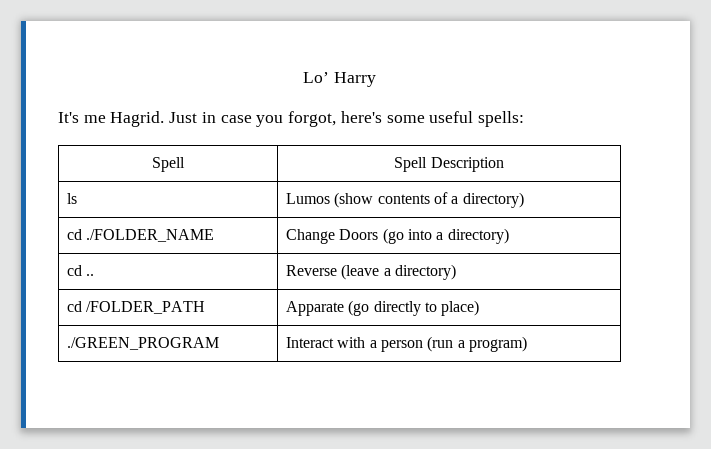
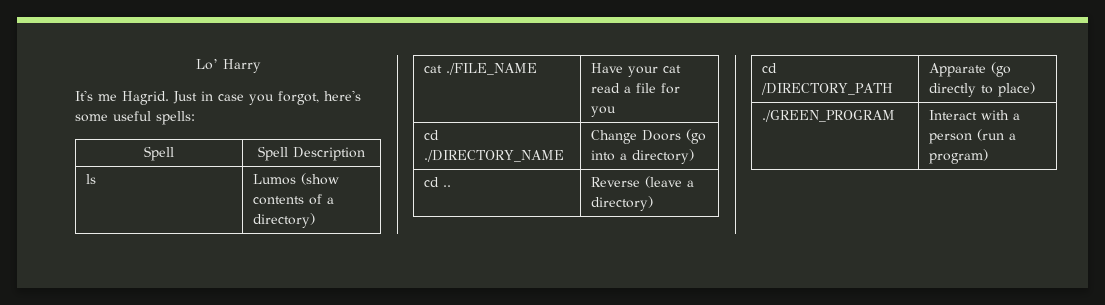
- cd ./FOLDER_NAME | Change Doors (go into a directory)
+ cat ./FILE_NAME | Have your cat read a file for you
+ cd ./DIRECTORY_NAME | Change Doors (go into a directory)
- cd /FOLDER_PATH | Apparate (go directly to place)
+ cd /DIRECTORY_PATH | Apparate (go directly to place)

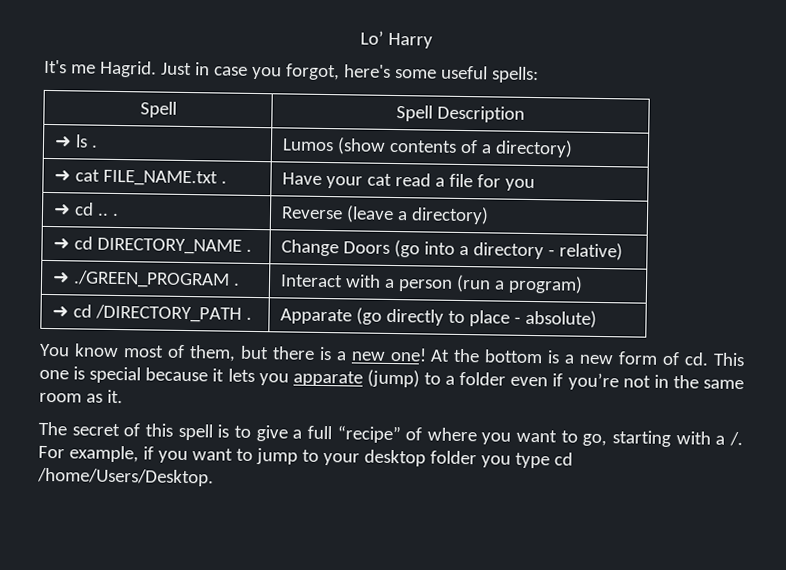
- ls | Lumos (show contents of a directory)
+ ➜ ls . | Lumos (show contents of a directory)
- cat ./FILE_NAME | Have your cat read a file for you
+ ➜ cat FILE_NAME.txt . | Have your cat read a file for you
- cd ./DIRECTORY_NAME | Change Doors (go into a directory)
- cd .. | Reverse (leave a directory)
- cd /DIRECTORY_PATH | Apparate (go directly to place)
- ./GREEN_PROGRAM | Interact with a person (run a program)
+ ➜ cd .. . | Reverse (leave a directory)
+ ➜ cd DIRECTORY_NAME . | Change Doors (go into a directory - relative)
+ ➜ ./GREEN_PROGRAM . | Interact with a person (run a program)
+ ➜ cd /DIRECTORY_PATH . | Apparate (go directly to place - absolute)
+ You know most of them, but there is a new one! At the bottom is a new form of cd. This one is special because it lets you apparate (jump) to a folder even if you’re not in the same room as it.
+ The secret of this spell is to give a full “recipe” of where you want to go, starting with a /. For example, if you want to jump to your desktop folder you type cd /home/Users/Desktop.

